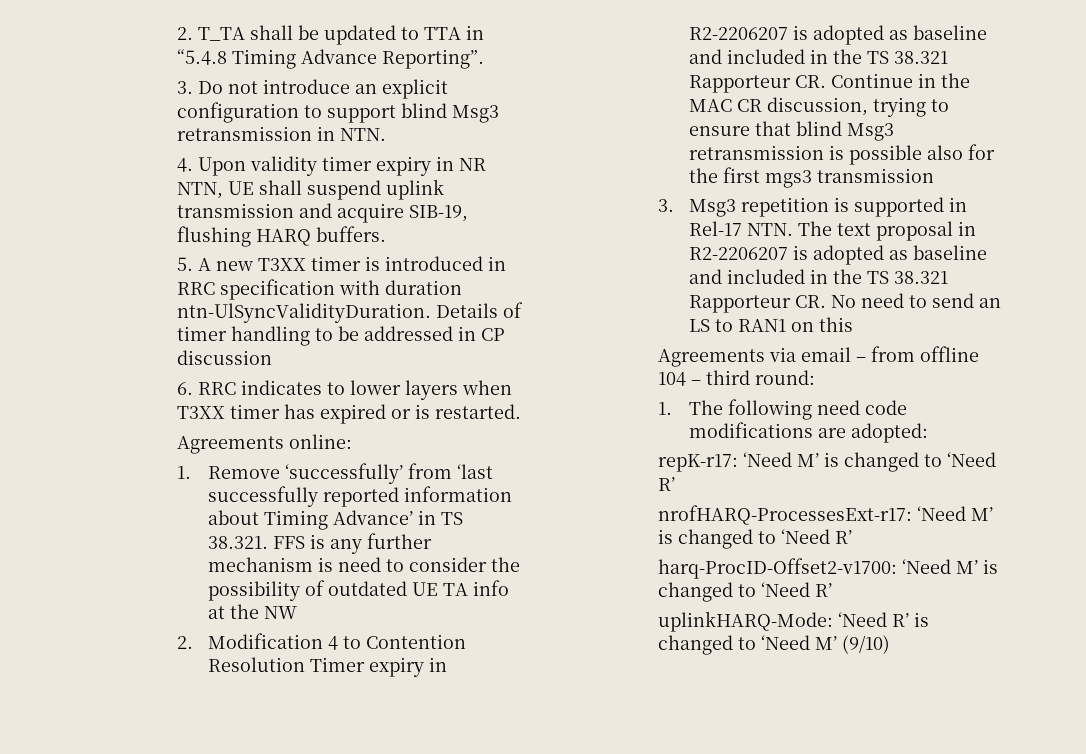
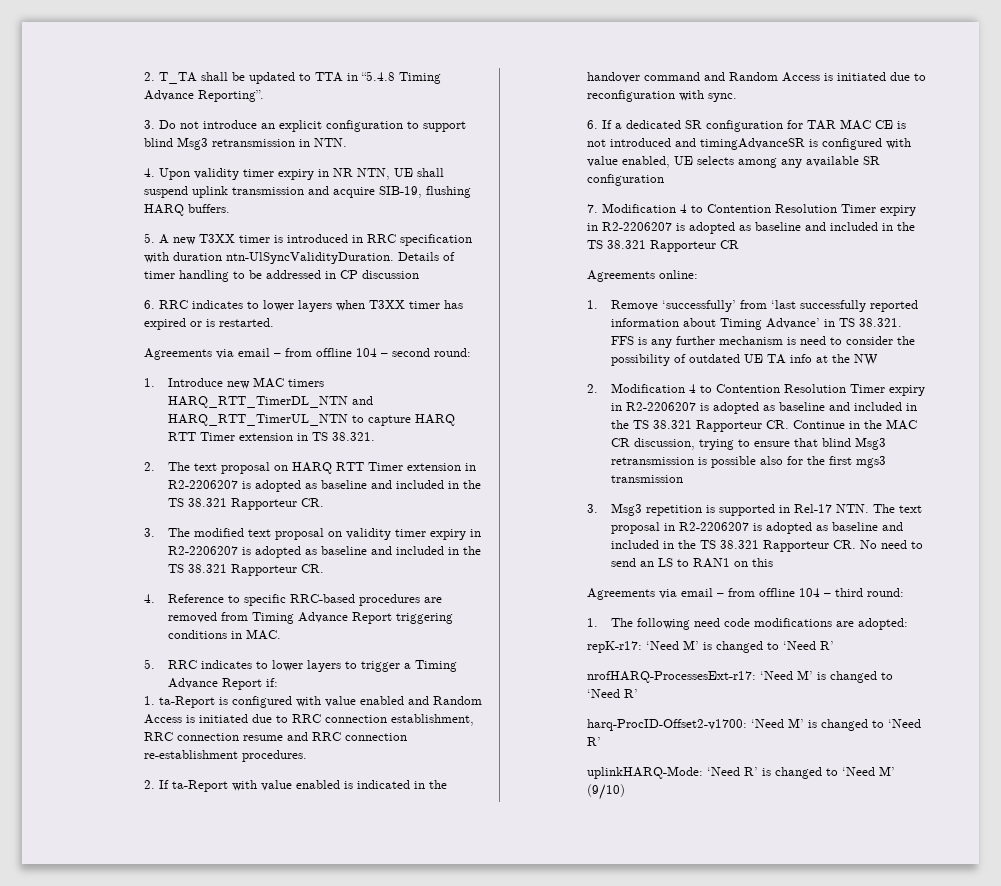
+ Agreements via email – from offline 104 – second round:
+ 1. Introduce new MAC timers HARQ_RTT_TimerDL_NTN and HARQ_RTT_TimerUL_NTN to capture HARQ RTT Timer extension in TS 38.321.
+ 2. The text proposal on HARQ RTT Timer extension in R2-2206207 is adopted as baseline and included in the TS 38.321 Rapporteur CR.
+ 3. The modified text proposal on validity timer expiry in R2-2206207 is adopted as baseline and included in the TS 38.321 Rapporteur CR.
+ 4. Reference to specific RRC-based procedures are removed from Timing Advance Report triggering conditions in MAC.
+ 5. RRC indicates to lower layers to trigger a Timing Advance Report if:
+ 1. ta-Report is configured with value enabled and Random Access is initiated due to RRC connection establishment, RRC connection resume and RRC connection re-establishment procedures.
+ 2. If ta-Report with value enabled is indicated in the handover command and Random Access is initiated due to reconfiguration with sync.
+ 6. If a dedicated SR configuration for TAR MAC CE is not introduced and timingAdvanceSR is configured with value enabled, UE selects among any available SR configuration
+ 7. Modification 4 to Contention Resolution Timer expiry in R2-2206207 is adopted as baseline and included in the TS 38.321 Rapporteur CR

